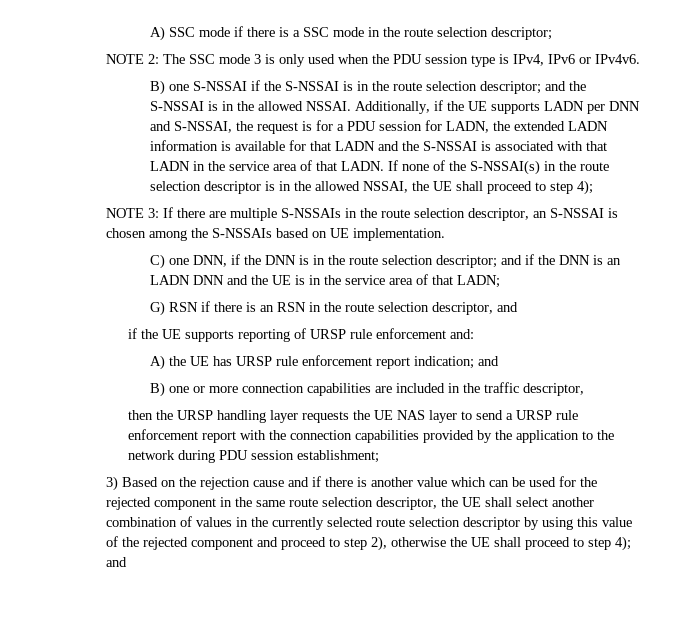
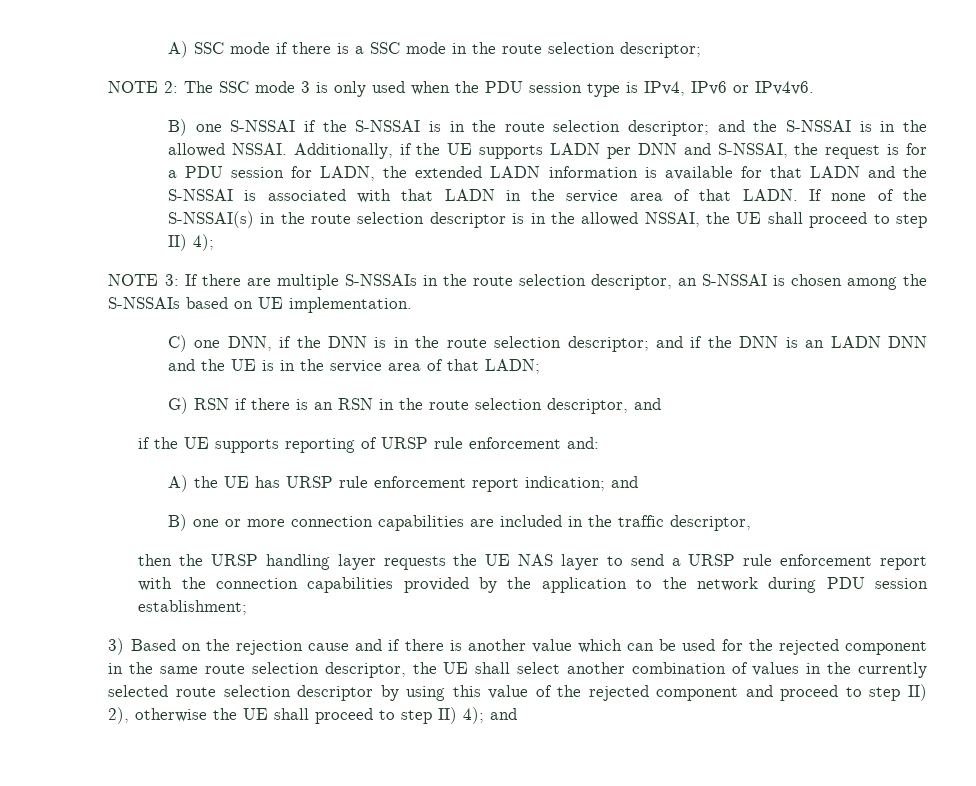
- If none of the S-NSSAI(s) in the route selection descriptor is in the allowed NSSAI, the UE shall proceed to step 4);
+ If none of the S-NSSAI(s) in the route selection descriptor is in the allowed NSSAI, the UE shall proceed to step II) 4);
- 3) Based on the rejection cause and if there is another value which can be used for the rejected component in the same route selection descriptor, the UE shall select another combination of values in the currently selected route selection descriptor by using this value of the rejected component and proceed to step 2), otherwise the UE shall proceed to step 4);
+ 3) Based on the rejection cause and if there is another value which can be used for the rejected component in the same route selection descriptor, the UE shall select another combination of values in the currently selected route selection descriptor by using this value of the rejected component and proceed to step II) 2), otherwise the UE shall proceed to step II) 4);

